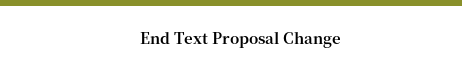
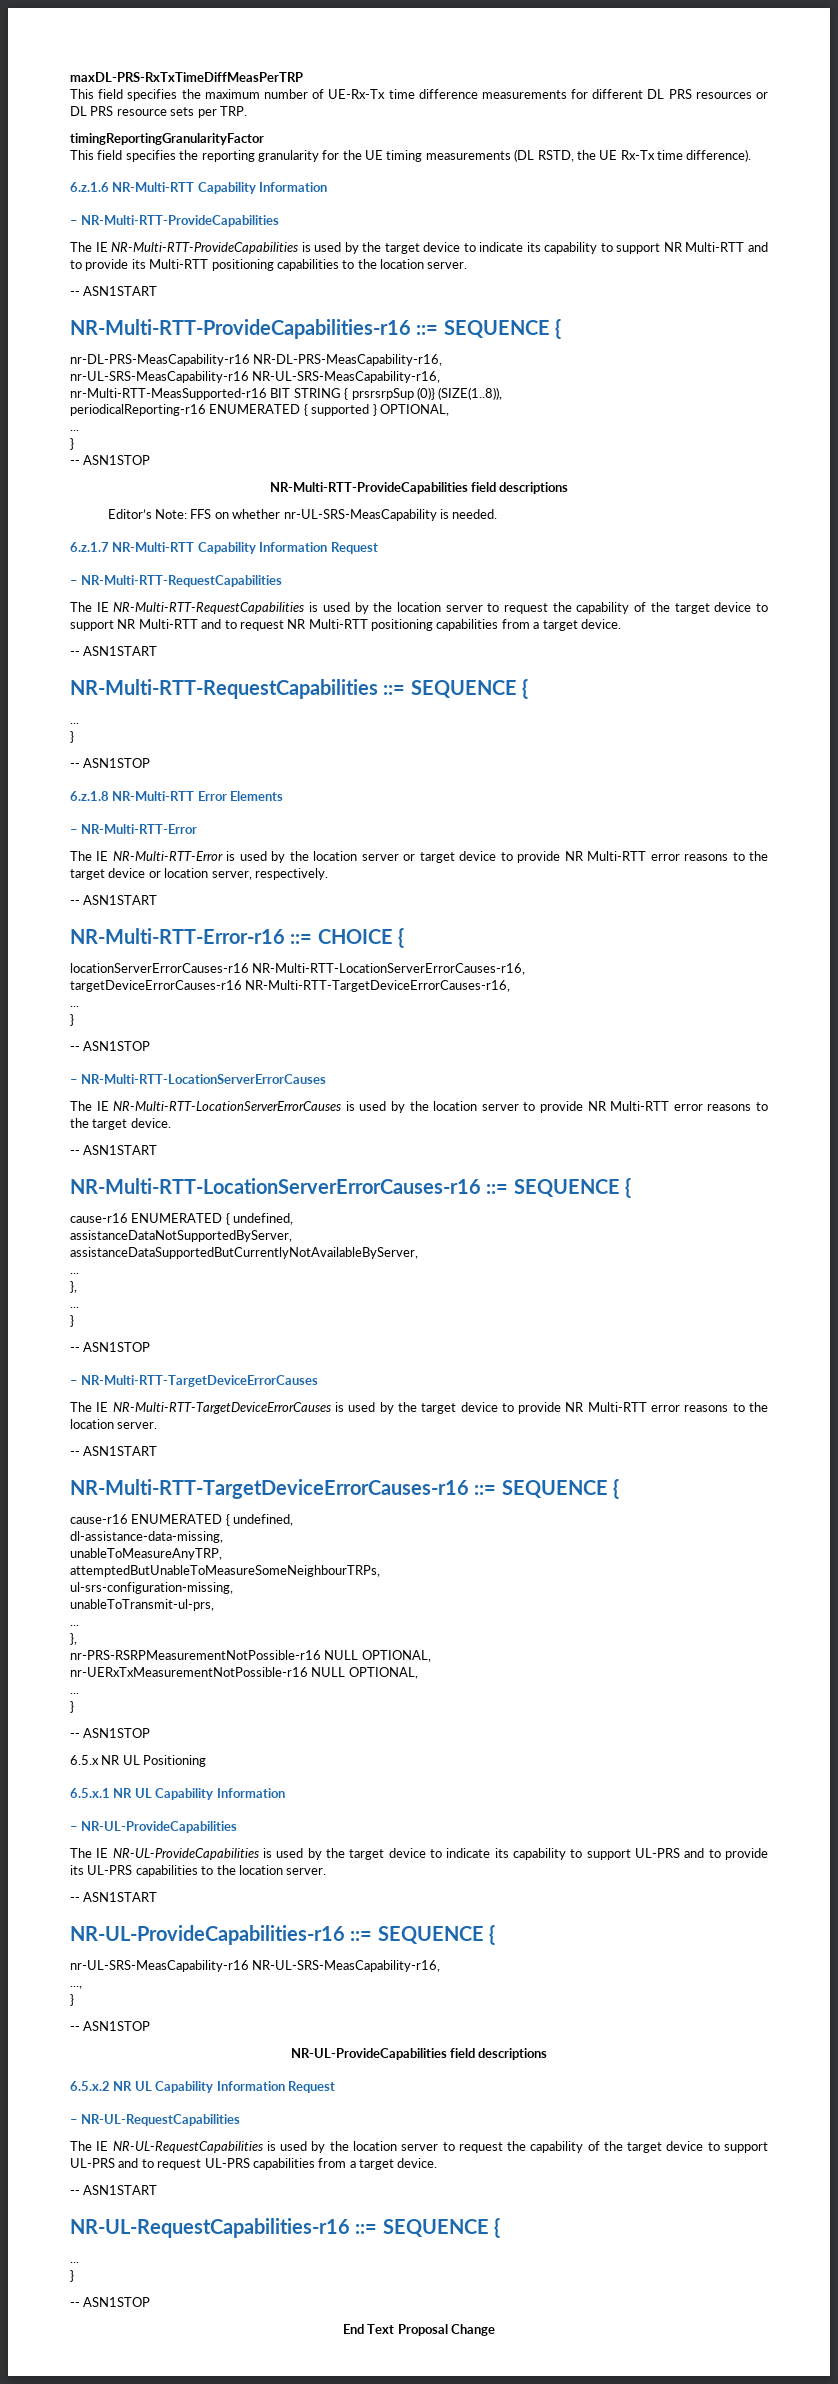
+ maxDL-PRS-RxTxTimeDiffMeasPerTRP
+ This field specifies the maximum number of UE-Rx-Tx time difference measurements for different DL PRS resources or DL PRS resource sets per TRP.
+ timingReportingGranularityFactor
+ This field specifies the reporting granularity for the UE timing measurements (DL RSTD, the UE Rx-Tx time difference).
+ 6.z.1.6 NR-Multi-RTT Capability Information
+ – NR-Multi-RTT-ProvideCapabilities
+ The IE NR-Multi-RTT-ProvideCapabilities is used by the target device to indicate its capability to support NR Multi-RTT and to provide its Multi-RTT positioning capabilities to the location server.
+ -- ASN1START
+ NR-Multi-RTT-ProvideCapabilities-r16 ::= SEQUENCE {
+ nr-DL-PRS-MeasCapability-r16 NR-DL-PRS-MeasCapability-r16,
+ nr-UL-SRS-MeasCapability-r16 NR-UL-SRS-MeasCapability-r16,
+ nr-Multi-RTT-MeasSupported-r16 BIT STRING { prsrsrpSup (0)} (SIZE(1..8)),
+ periodicalReporting-r16 ENUMERATED { supported } OPTIONAL,
+ ...
+ }
+ -- ASN1STOP
+ NR-Multi-RTT-ProvideCapabilities field descriptions
+ Editor’s Note: FFS on whether nr-UL-SRS-MeasCapability is needed.
+ 6.z.1.7 NR-Multi-RTT Capability Information Request
+ – NR-Multi-RTT-RequestCapabilities
+ The IE NR-Multi-RTT-RequestCapabilities is used by the location server to request the capability of the target device to support NR Multi-RTT and to request NR Multi-RTT positioning capabilities from a target device.
+ -- ASN1START
+ NR-Multi-RTT-RequestCapabilities ::= SEQUENCE {
+ ...
+ }
+ -- ASN1STOP
+ 6.z.1.8 NR-Multi-RTT Error Elements
+ – NR-Multi-RTT-Error
+ The IE NR-Multi-RTT-Error is used by the location server or target device to provide NR Multi-RTT error reasons to the target device or location server, respectively.
+ -- ASN1START
+ NR-Multi-RTT-Error-r16 ::= CHOICE {
+ locationServerErrorCauses-r16 NR-Multi-RTT-LocationServerErrorCauses-r16,
+ targetDeviceErrorCauses-r16 NR-Multi-RTT-TargetDeviceErrorCauses-r16,
+ ...
+ }
+ -- ASN1STOP
+ – NR-Multi-RTT-LocationServerErrorCauses
+ The IE NR-Multi-RTT-LocationServerErrorCauses is used by the location server to provide NR Multi-RTT error reasons to the target device.
+ -- ASN1START
+ NR-Multi-RTT-LocationServerErrorCauses-r16 ::= SEQUENCE {
+ cause-r16 ENUMERATED { undefined,
+ assistanceDataNotSupportedByServer,
+ assistanceDataSupportedButCurrentlyNotAvailableByServer,
+ ...
+ },
+ ...
+ }
+ -- ASN1STOP
+ – NR-Multi-RTT-TargetDeviceErrorCauses
+ The IE NR-Multi-RTT-TargetDeviceErrorCauses is used by the target device to provide NR Multi-RTT error reasons to the location server.
+ -- ASN1START
+ NR-Multi-RTT-TargetDeviceErrorCauses-r16 ::= SEQUENCE {
+ cause-r16 ENUMERATED { undefined,
+ dl-assistance-data-missing,
+ unableToMeasureAnyTRP,
+ attemptedButUnableToMeasureSomeNeighbourTRPs,
+ ul-srs-configuration-missing,
+ unableToTransmit-ul-prs,
+ ...
+ },
+ nr-PRS-RSRPMeasurementNotPossible-r16 NULL OPTIONAL,
+ nr-UERxTxMeasurementNotPossible-r16 NULL OPTIONAL,
+ ...
+ }
+ -- ASN1STOP
+ 6.5.x NR UL Positioning
+ 6.5.x.1 NR UL Capability Information
+ – NR-UL-ProvideCapabilities
+ The IE NR-UL-ProvideCapabilities is used by the target device to indicate its capability to support UL-PRS and to provide its UL-PRS capabilities to the location server.
+ -- ASN1START
+ NR-UL-ProvideCapabilities-r16 ::= SEQUENCE {
+ nr-UL-SRS-MeasCapability-r16 NR-UL-SRS-MeasCapability-r16,
+ ...,
+ }
+ -- ASN1STOP
+ NR-UL-ProvideCapabilities field descriptions
+ 6.5.x.2 NR UL Capability Information Request
+ – NR-UL-RequestCapabilities
+ The IE NR-UL-RequestCapabilities is used by the location server to request the capability of the target device to support UL-PRS and to request UL-PRS capabilities from a target device.
+ -- ASN1START
+ NR-UL-RequestCapabilities-r16 ::= SEQUENCE {
+ ...
+ }
+ -- ASN1STOP

